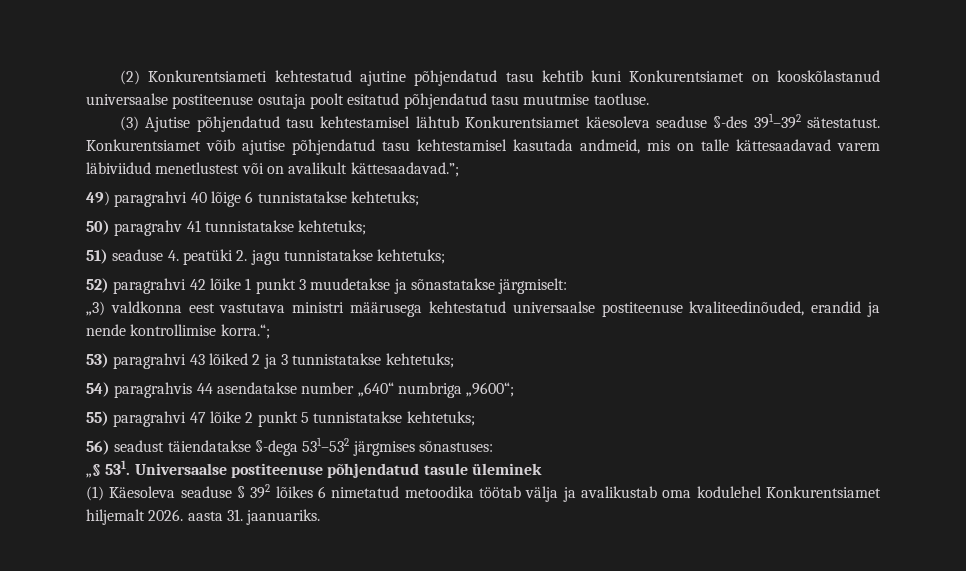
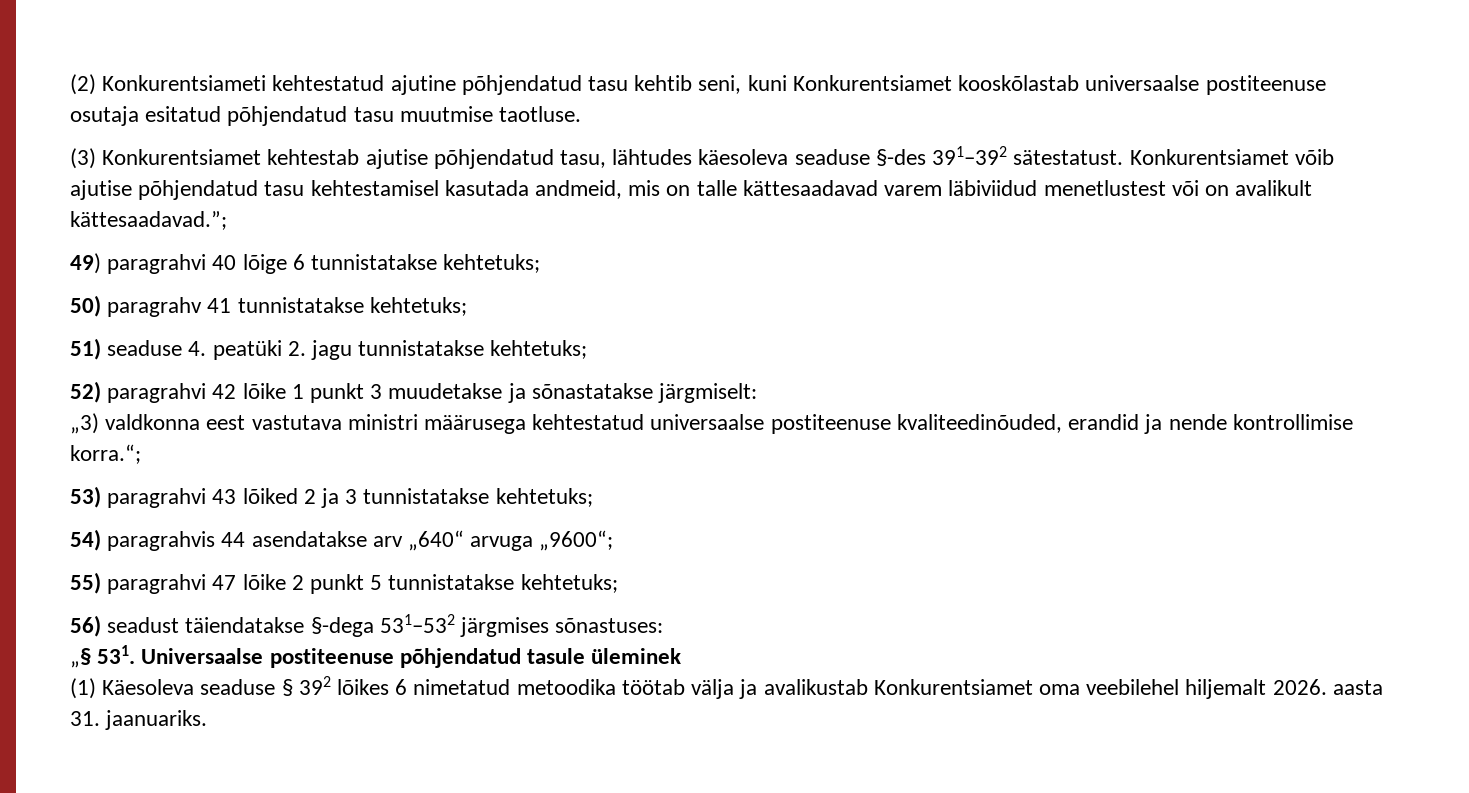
- (2) Konkurentsiameti kehtestatud ajutine põhjendatud tasu kehtib kuni Konkurentsiamet on kooskõlastanud universaalse postiteenuse osutaja poolt esitatud põhjendatud tasu muutmise taotluse.
+ (2) Konkurentsiameti kehtestatud ajutine põhjendatud tasu kehtib seni, kuni Konkurentsiamet kooskõlastab universaalse postiteenuse osutaja esitatud põhjendatud tasu muutmise taotluse.
- (3) Ajutise põhjendatud tasu kehtestamisel lähtub Konkurentsiamet käesoleva seaduse §-des 391–392 sätestatust.
+ (3) Konkurentsiamet kehtestab ajutise põhjendatud tasu, lähtudes käesoleva seaduse §-des 391–392 sätestatust.
- 54) paragrahvis 44 asendatakse number „640“ numbriga „9600“;
+ 54) paragrahvis 44 asendatakse arv „640“ arvuga „9600“;
- (1) Käesoleva seaduse § 392 lõikes 6 nimetatud metoodika töötab välja ja avalikustab oma kodulehel Konkurentsiamet hiljemalt 2026. aasta 31. jaanuariks.
+ (1) Käesoleva seaduse § 392 lõikes 6 nimetatud metoodika töötab välja ja avalikustab Konkurentsiamet oma veebilehel hiljemalt 2026. aasta 31. jaanuariks.

